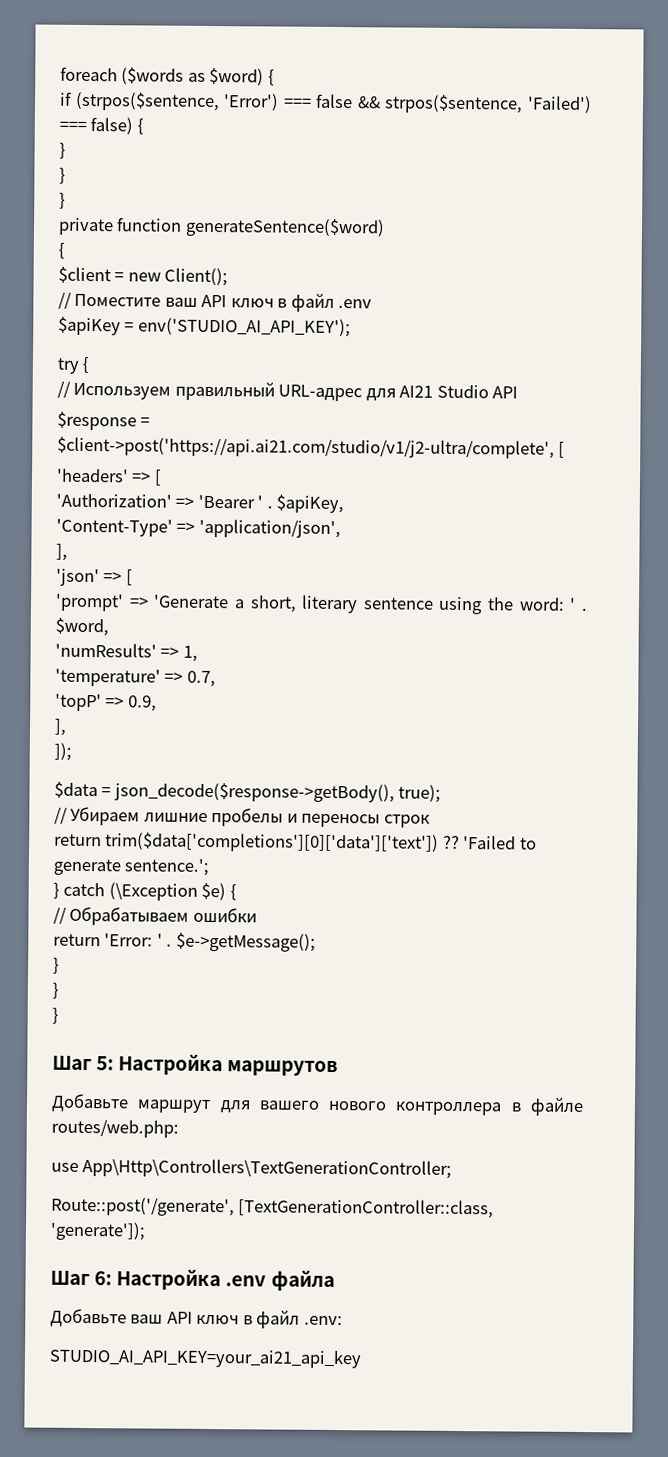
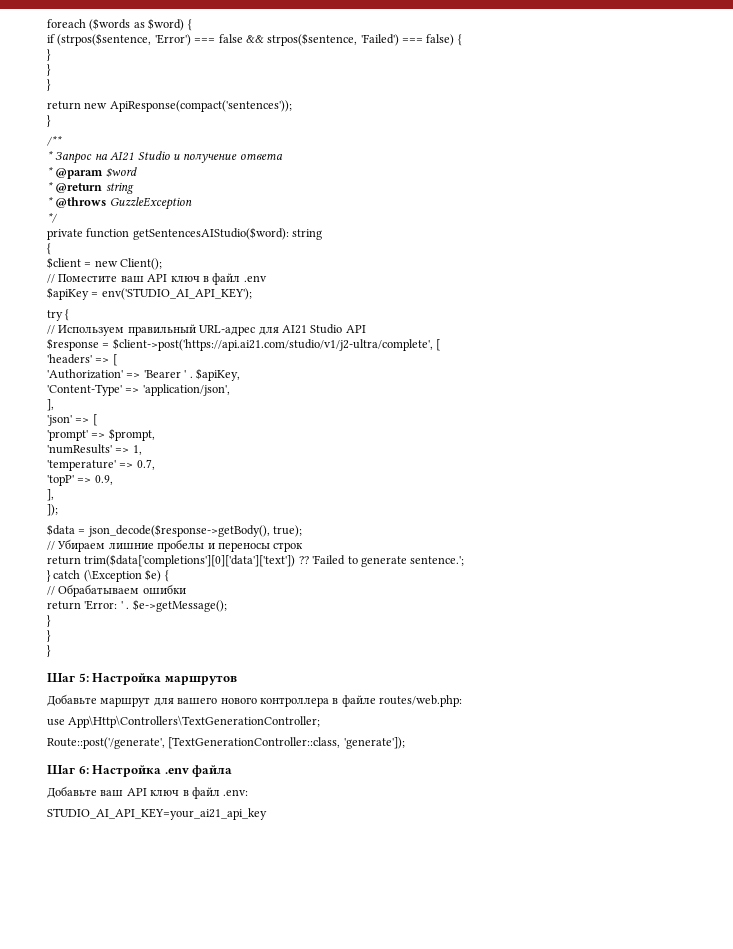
+ return new ApiResponse(compact('sentences'));
+ }
+ /**
+ * Запрос на AI21 Studio и получение ответа
+ * @param $word
+ * @return string
+ * @throws GuzzleException
+ */
- private function generateSentence($word)
+ private function getSentencesAIStudio($word): string
- 'prompt' => 'Generate a short, literary sentence using the word: ' . $word,
+ 'prompt' => $prompt,

